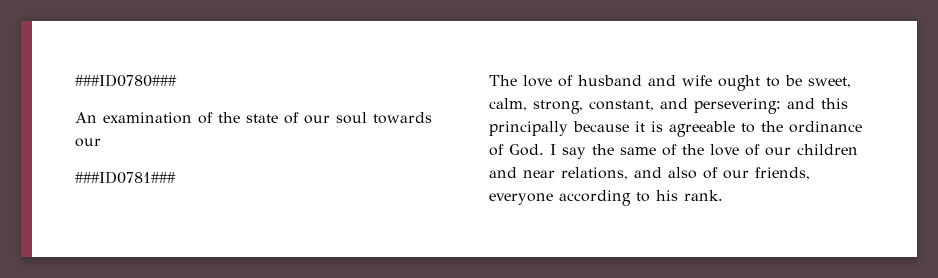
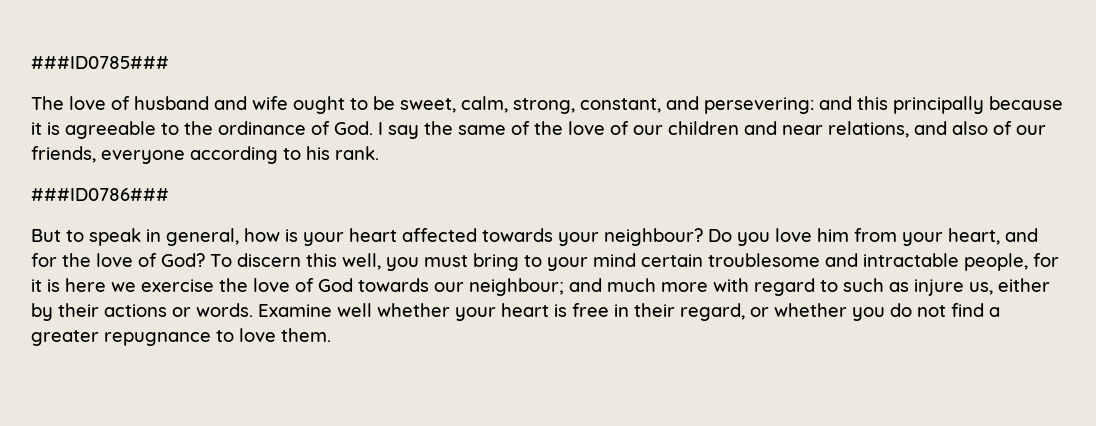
- ###ID0780###
- An examination of the state of our soul towards our
- ###ID0781###
+ ###ID0785###
+ ###ID0786###
+ But to speak in general, how is your heart affected towards your neighbour? Do you love him from your heart, and for the love of God? To discern this well, you must bring to your mind certain troublesome and intractable people, for it is here we exercise the love of God towards our neighbour; and much more with regard to such as injure us, either by their actions or words. Examine well whether your heart is free in their regard, or whether you do not find a greater repugnance to love them.

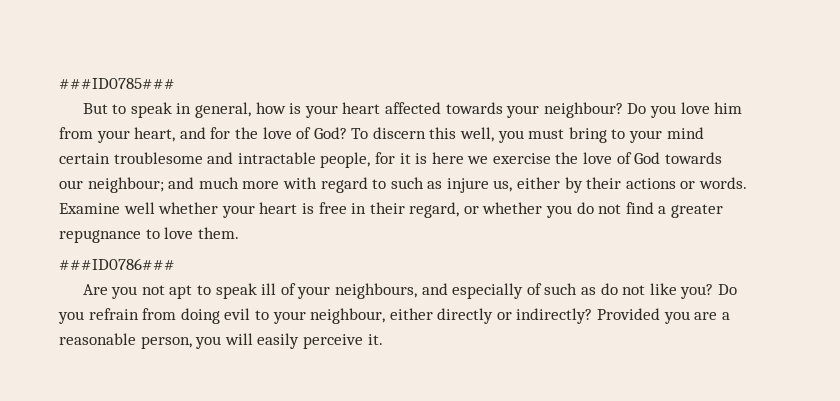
- The love of husband and wife ought to be sweet, calm, strong, constant, and persevering: and this principally because it is agreeable to the ordinance of God. I say the same of the love of our children and near relations, and also of our friends, everyone according to his rank.
- ###ID0786###
+ ###ID0786###
+ Are you not apt to speak ill of your neighbours, and especially of such as do not like you? Do you refrain from doing evil to your neighbour, either directly or indirectly? Provided you are a reasonable person, you will easily perceive it.

